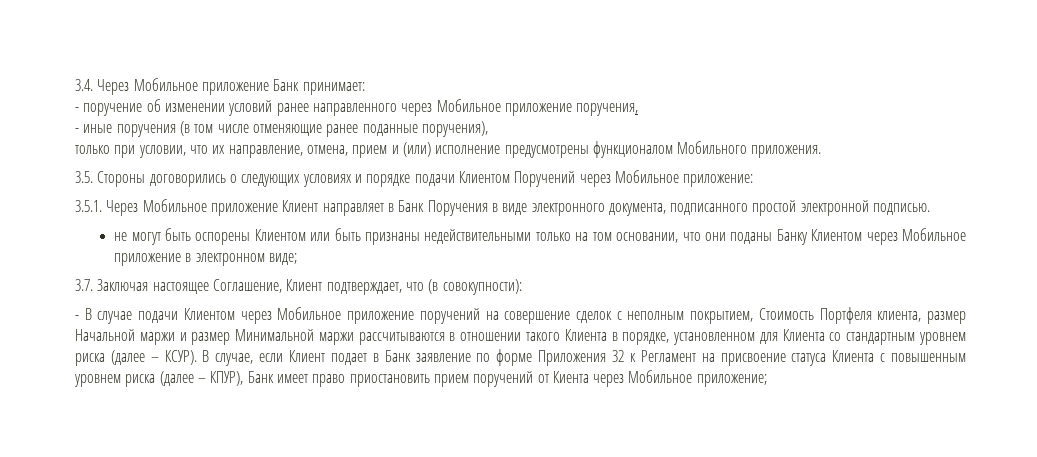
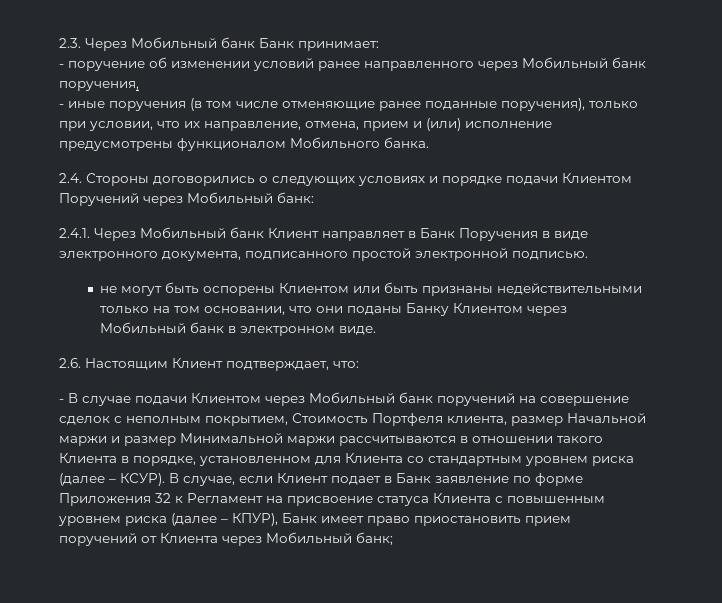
- 3.4. Через Мобильное приложение Банк принимает:
+ 2.3. Через Мобильный банк Банк принимает:
- - поручение об изменении условий ранее направленного через Мобильное приложение поручения,
+ - поручение об изменении условий ранее направленного через Мобильный банк поручения,
- - иные поручения (в том числе отменяющие ранее поданные поручения),
- только при условии, что их направление, отмена, прием и (или) исполнение предусмотрены функционалом Мобильного приложения.
- 3.5. Стороны договорились о следующих условиях и порядке подачи Клиентом Поручений через Мобильное приложение:
- 3.5.1. Через Мобильное приложение Клиент направляет в Банк Поручения в виде электронного документа, подписанного простой электронной подписью.
+ - иные поручения (в том числе отменяющие ранее поданные поручения), только при условии, что их направление, отмена, прием и (или) исполнение предусмотрены функционалом Мобильного банка.
+ 2.4. Стороны договорились о следующих условиях и порядке подачи Клиентом Поручений через Мобильный банк:
+ 2.4.1. Через Мобильный банк Клиент направляет в Банк Поручения в виде электронного документа, подписанного простой электронной подписью.
- не могут быть оспорены Клиентом или быть признаны недействительными только на том основании, что они поданы Банку Клиентом через Мобильное приложение в электронном виде;
- 3.7. Заключая настоящее Соглашение, Клиент подтверждает, что (в совокупности):
+ не могут быть оспорены Клиентом или быть признаны недействительными только на том основании, что они поданы Банку Клиентом через Мобильный банк в электронном виде.
+ 2.6. Настоящим Клиент подтверждает, что:
- - В случае подачи Клиентом через Мобильное приложение поручений на совершение сделок с неполным покрытием, Стоимость Портфеля клиента, размер Начальной маржи и размер Минимальной маржи рассчитываются в отношении такого Клиента в порядке, установленном для Клиента со стандартным уровнем риска (далее – КСУР).
+ - В случае подачи Клиентом через Мобильный банк поручений на совершение сделок с неполным покрытием, Стоимость Портфеля клиента, размер Начальной маржи и размер Минимальной маржи рассчитываются в отношении такого Клиента в порядке, установленном для Клиента со стандартным уровнем риска (далее – КСУР).
- В случае, если Клиент подает в Банк заявление по форме Приложения 32 к Регламент на присвоение статуса Клиента с повышенным уровнем риска (далее – КПУР), Банк имеет право приостановить прием поручений от Киента через Мобильное приложение;
+ В случае, если Клиент подает в Банк заявление по форме Приложения 32 к Регламент на присвоение статуса Клиента с повышенным уровнем риска (далее – КПУР), Банк имеет право приостановить прием поручений от Клиента через Мобильный банк;

